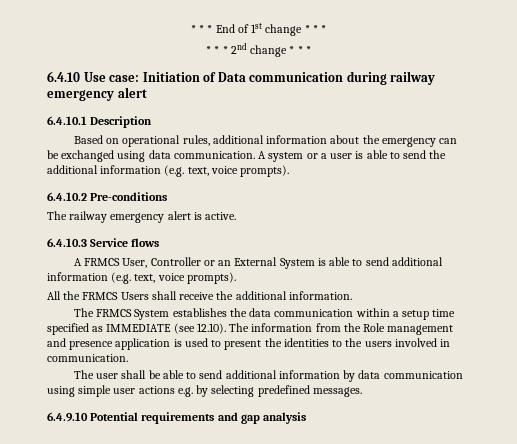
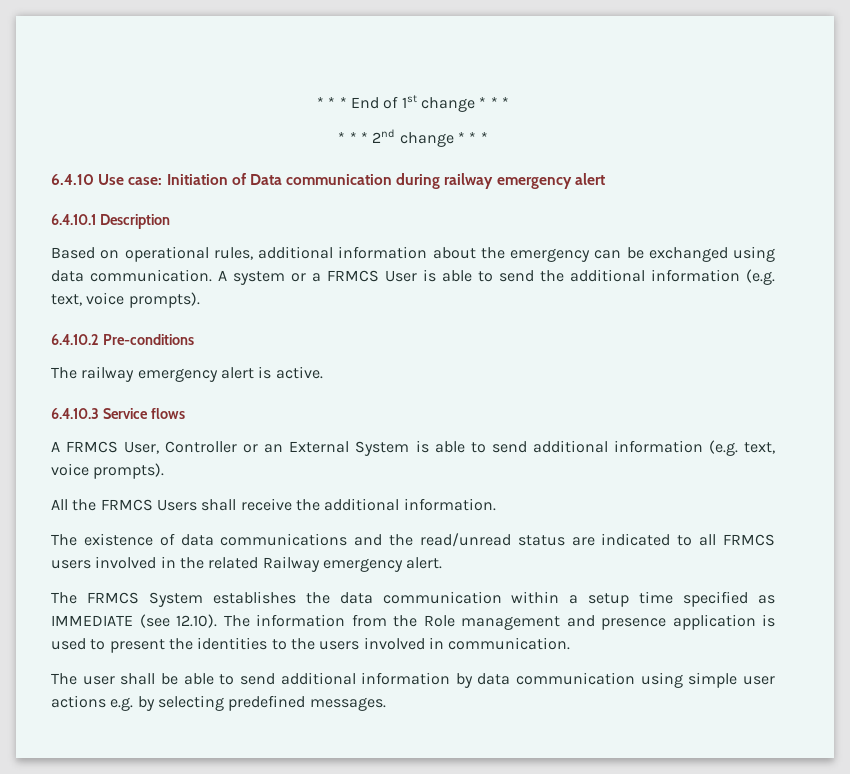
- A system or a user is able to send the additional information (e.g. text, voice prompts).
+ A system or a FRMCS User is able to send the additional information (e.g. text, voice prompts).
+ The existence of data communications and the read/unread status are indicated to all FRMCS users involved in the related Railway emergency alert.
- 6.4.9.10 Potential requirements and gap analysis

